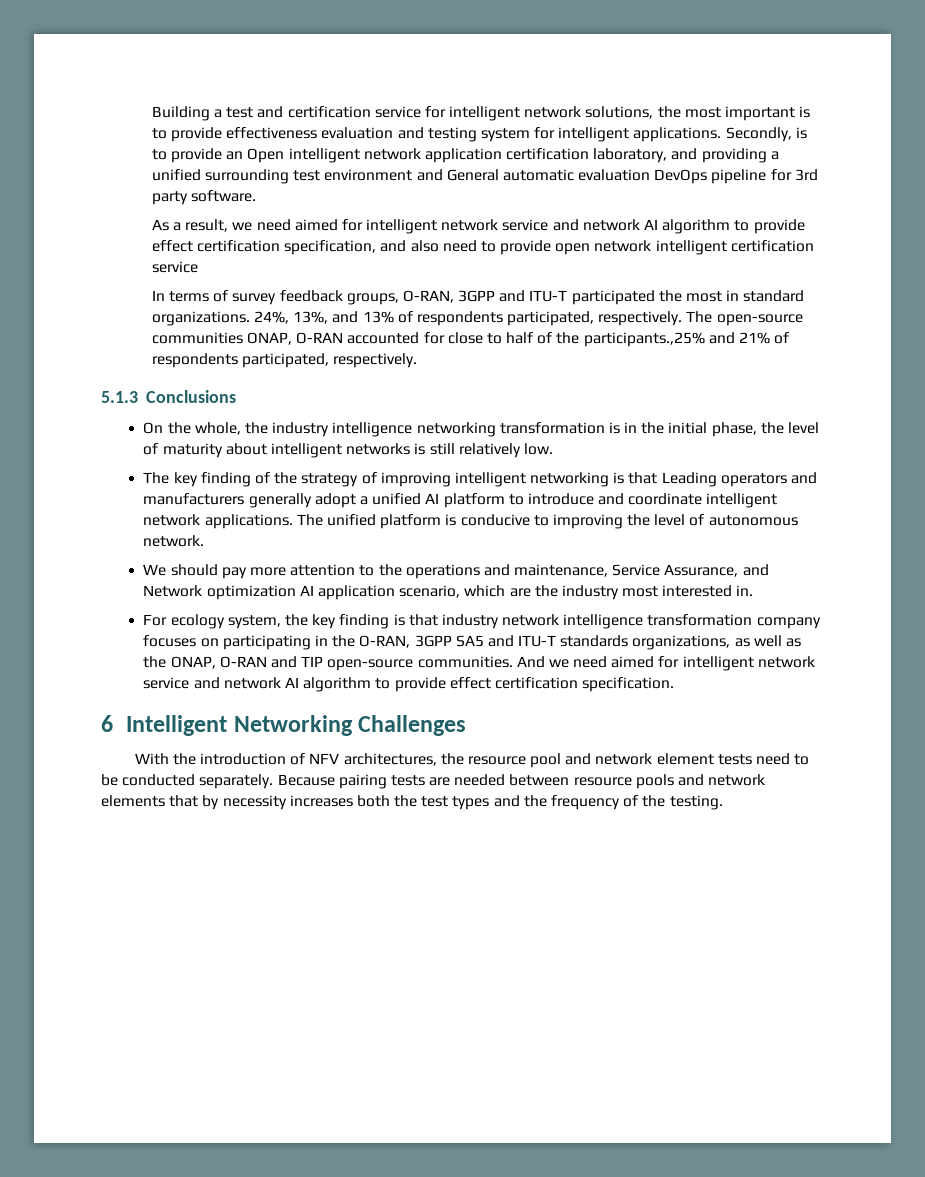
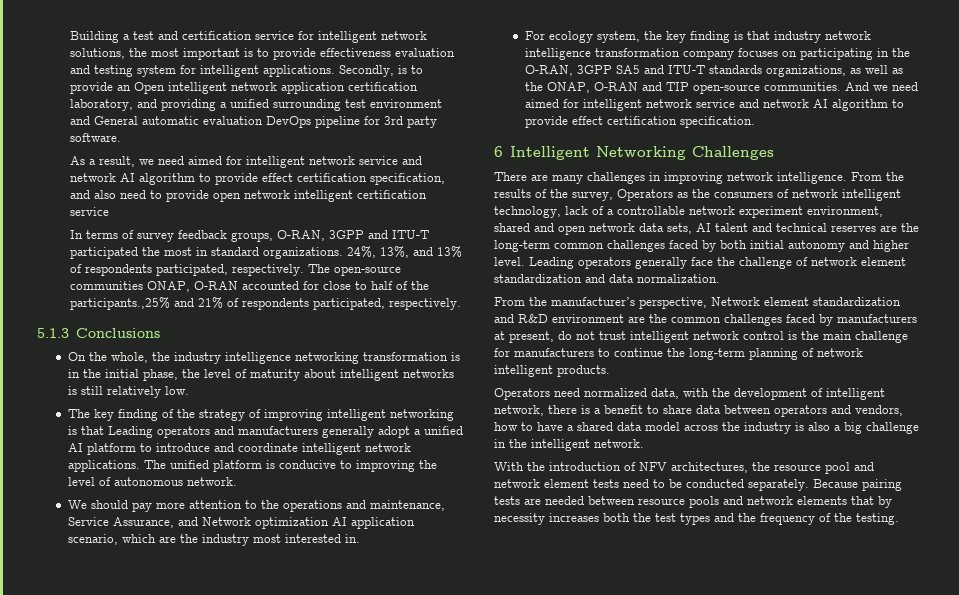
+ There are many challenges in improving network intelligence. From the results of the survey, Operators as the consumers of network intelligent technology, lack of a controllable network experiment environment, shared and open network data sets, AI talent and technical reserves are the long-term common challenges faced by both initial autonomy and higher level. Leading operators generally face the challenge of network element standardization and data normalization.
+ From the manufacturer’s perspective, Network element standardization and R&D environment are the common challenges faced by manufacturers at present, do not trust intelligent network control is the main challenge for manufacturers to continue the long-term planning of network intelligent products.
+ Operators need normalized data, with the development of intelligent network, there is a benefit to share data between operators and vendors, how to have a shared data model across the industry is also a big challenge in the intelligent network.

